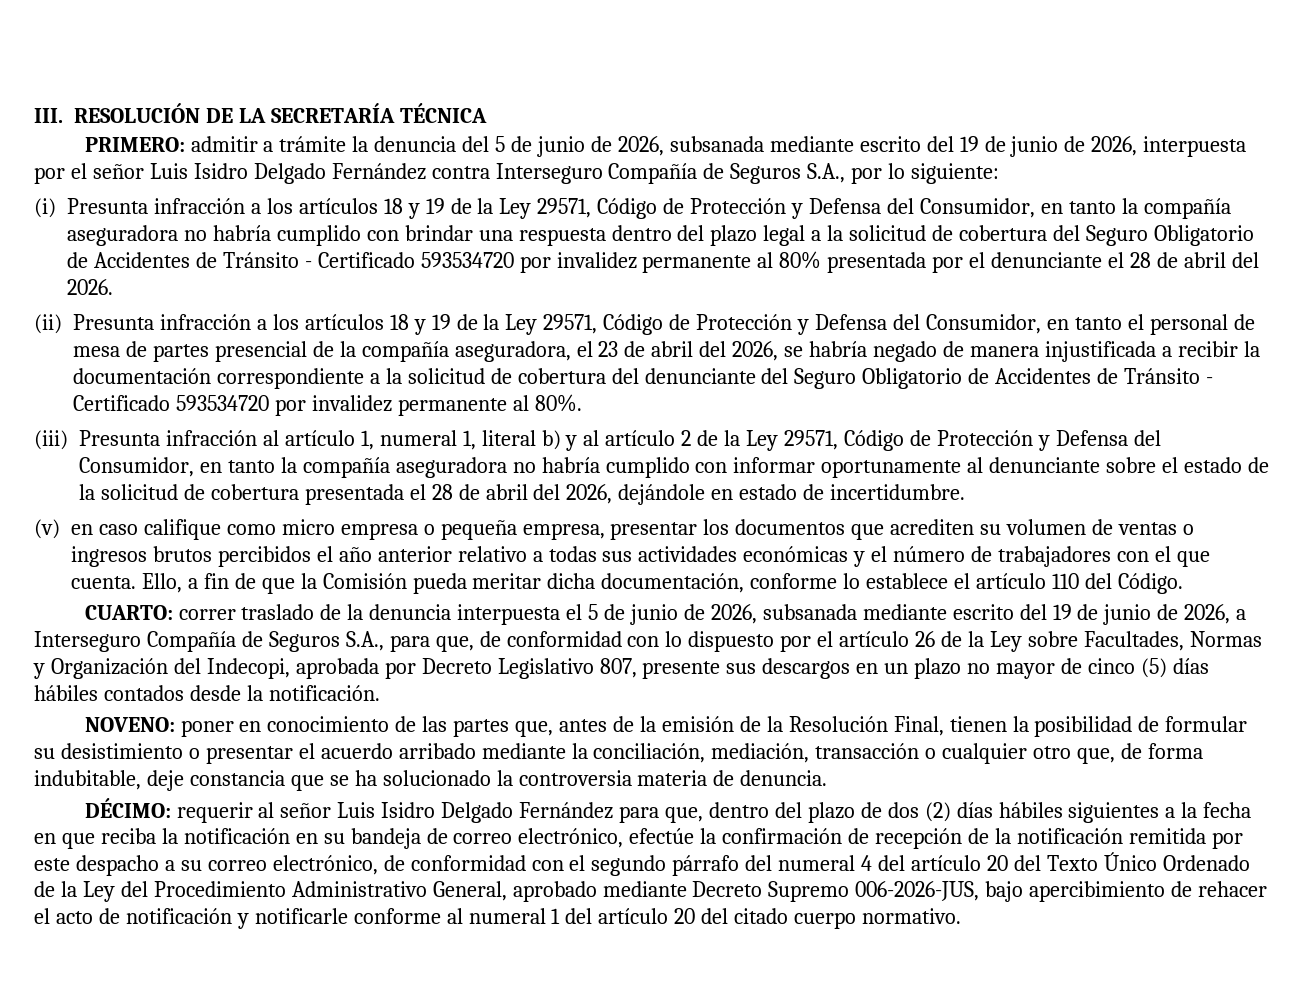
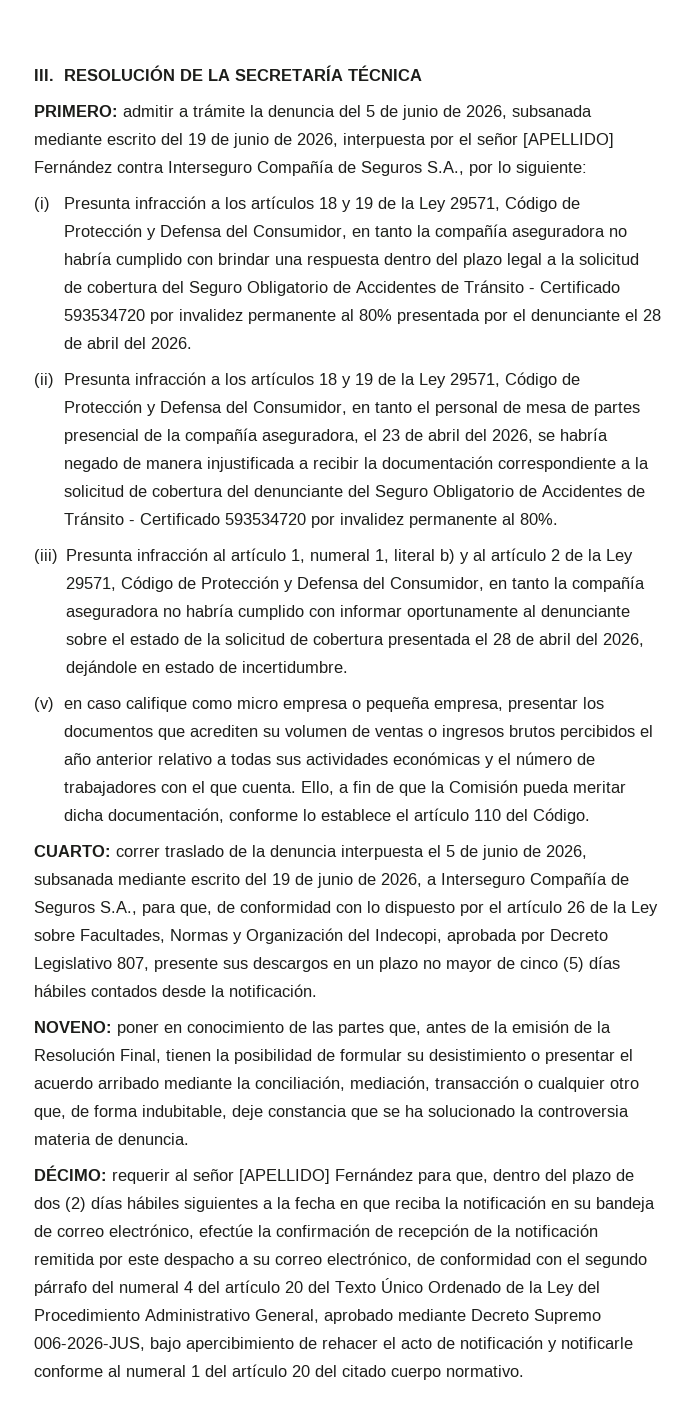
- PRIMERO: admitir a trámite la denuncia del 5 de junio de 2026, subsanada mediante escrito del 19 de junio de 2026, interpuesta por el señor Luis Isidro Delgado Fernández contra Interseguro Compañía de Seguros S.A., por lo siguiente:
+ PRIMERO: admitir a trámite la denuncia del 5 de junio de 2026, subsanada mediante escrito del 19 de junio de 2026, interpuesta por el señor [APELLIDO] Fernández contra Interseguro Compañía de Seguros S.A., por lo siguiente:
- requerir al señor Luis Isidro Delgado Fernández para que, dentro del plazo de dos (2) días hábiles siguientes a la fecha en que reciba la notificación en su bandeja de correo electrónico, efectúe la confirmación de recepción de la notificación remitida por este despacho a su correo electrónico, de conformidad con el segundo párrafo del numeral 4 del artículo 20 del Texto Único Ordenado de la Ley del Procedimiento Administrativo General, aprobado mediante Decreto Supremo 006-2026-JUS, bajo apercibimiento de rehacer el acto de notificación y notificarle conforme al numeral 1 del artículo 20 del citado cuerpo normativo.
+ requerir al señor [APELLIDO] Fernández para que, dentro del plazo de dos (2) días hábiles siguientes a la fecha en que reciba la notificación en su bandeja de correo electrónico, efectúe la confirmación de recepción de la notificación remitida por este despacho a su correo electrónico, de conformidad con el segundo párrafo del numeral 4 del artículo 20 del Texto Único Ordenado de la Ley del Procedimiento Administrativo General, aprobado mediante Decreto Supremo 006-2026-JUS, bajo apercibimiento de rehacer el acto de notificación y notificarle conforme al numeral 1 del artículo 20 del citado cuerpo normativo.

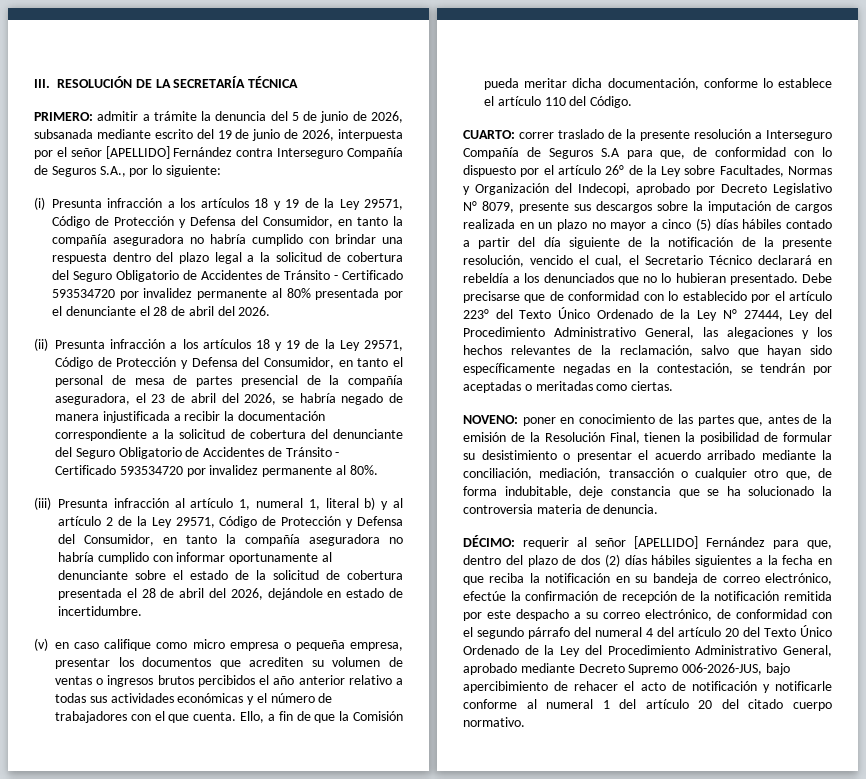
- CUARTO: correr traslado de la denuncia interpuesta el 5 de junio de 2026, subsanada mediante escrito del 19 de junio de 2026, a Interseguro Compañía de Seguros S.A., para que, de conformidad con lo dispuesto por el artículo 26 de la Ley sobre Facultades, Normas y Organización del Indecopi, aprobada por Decreto Legislativo 807, presente sus descargos en un plazo no mayor de cinco (5) días hábiles contados desde la notificación.
+ CUARTO: correr traslado de la presente resolución a Interseguro Compañía de Seguros S.A para que, de conformidad con lo dispuesto por el artículo 26° de la Ley sobre Facultades, Normas y Organización del Indecopi, aprobado por Decreto Legislativo N° 8079, presente sus descargos sobre la imputación de cargos realizada en un plazo no mayor a cinco (5) días hábiles contado a partir del día siguiente de la notificación de la presente resolución, vencido el cual, el Secretario Técnico declarará en rebeldía a los denunciados que no lo hubieran presentado. Debe precisarse que de conformidad con lo establecido por el artículo 223° del Texto Único Ordenado de la Ley N° 27444, Ley del Procedimiento Administrativo General, las alegaciones y los hechos relevantes de la reclamación, salvo que hayan sido específicamente negadas en la contestación, se tendrán por aceptadas o meritadas como ciertas.

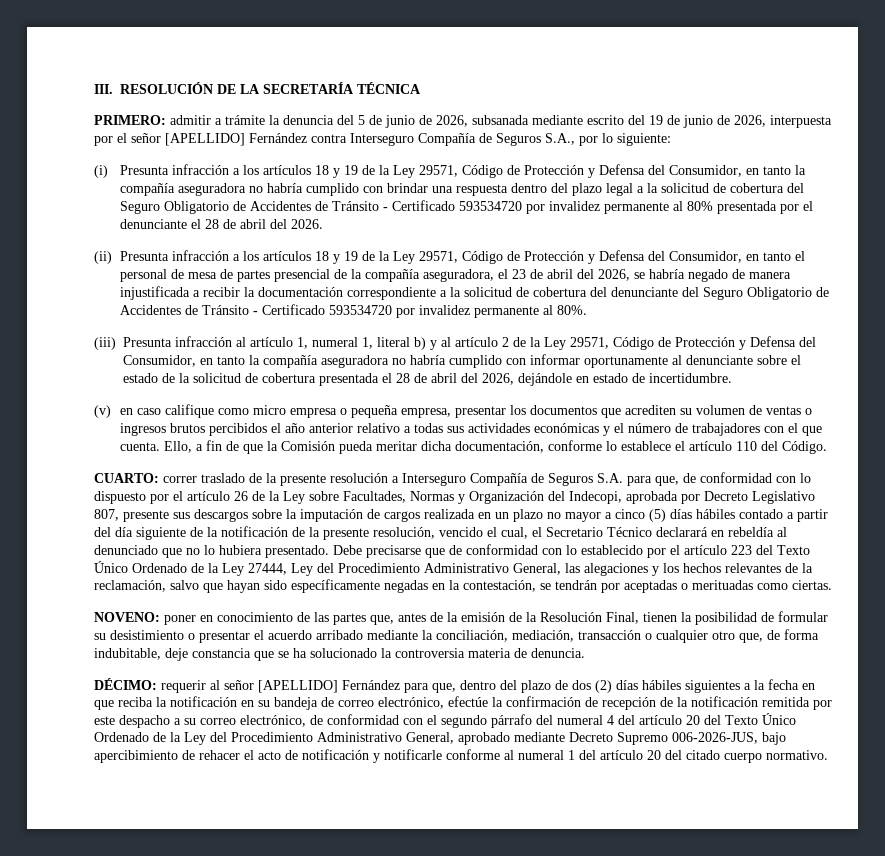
- correr traslado de la presente resolución a Interseguro Compañía de Seguros S.A para que, de conformidad con lo dispuesto por el artículo 26° de la Ley sobre Facultades, Normas y Organización del Indecopi, aprobado por Decreto Legislativo N° 8079, presente sus descargos sobre la imputación de cargos realizada en un plazo no mayor a cinco (5) días hábiles contado a partir del día siguiente de la notificación de la presente resolución, vencido el cual, el Secretario Técnico declarará en rebeldía a los denunciados que no lo hubieran presentado.
+ correr traslado de la presente resolución a Interseguro Compañía de Seguros S.A. para que, de conformidad con lo dispuesto por el artículo 26 de la Ley sobre Facultades, Normas y Organización del Indecopi, aprobada por Decreto Legislativo 807, presente sus descargos sobre la imputación de cargos realizada en un plazo no mayor a cinco (5) días hábiles contado a partir del día siguiente de la notificación de la presente resolución, vencido el cual, el Secretario Técnico declarará en rebeldía al denunciado que no lo hubiera presentado.
- Debe precisarse que de conformidad con lo establecido por el artículo 223° del Texto Único Ordenado de la Ley N° 27444, Ley del Procedimiento Administrativo General, las alegaciones y los hechos relevantes de la reclamación, salvo que hayan sido específicamente negadas en la contestación, se tendrán por aceptadas o meritadas como ciertas.
+ Debe precisarse que de conformidad con lo establecido por el artículo 223 del Texto Único Ordenado de la Ley 27444, Ley del Procedimiento Administrativo General, las alegaciones y los hechos relevantes de la reclamación, salvo que hayan sido específicamente negadas en la contestación, se tendrán por aceptadas o merituadas como ciertas.

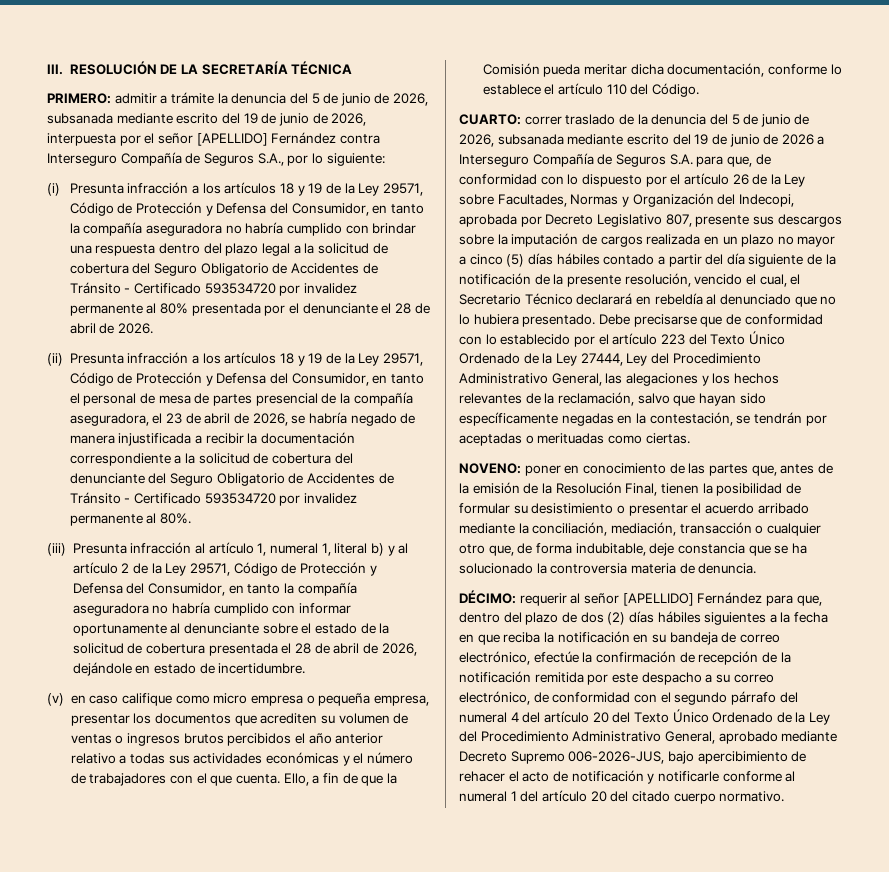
- (i) Presunta infracción a los artículos 18 y 19 de la Ley 29571, Código de Protección y Defensa del Consumidor, en tanto la compañía aseguradora no habría cumplido con brindar una respuesta dentro del plazo legal a la solicitud de cobertura del Seguro Obligatorio de Accidentes de Tránsito - Certificado 593534720 por invalidez permanente al 80% presentada por el denunciante el 28 de abril del 2026.
+ (i) Presunta infracción a los artículos 18 y 19 de la Ley 29571, Código de Protección y Defensa del Consumidor, en tanto la compañía aseguradora no habría cumplido con brindar una respuesta dentro del plazo legal a la solicitud de cobertura del Seguro Obligatorio de Accidentes de Tránsito - Certificado 593534720 por invalidez permanente al 80% presentada por el denunciante el 28 de abril de 2026.
- (ii) Presunta infracción a los artículos 18 y 19 de la Ley 29571, Código de Protección y Defensa del Consumidor, en tanto el personal de mesa de partes presencial de la compañía aseguradora, el 23 de abril del 2026, se habría negado de manera injustificada a recibir la documentación correspondiente a la solicitud de cobertura del denunciante del Seguro Obligatorio de Accidentes de Tránsito - Certificado 593534720 por invalidez permanente al 80%.
+ (ii) Presunta infracción a los artículos 18 y 19 de la Ley 29571, Código de Protección y Defensa del Consumidor, en tanto el personal de mesa de partes presencial de la compañía aseguradora, el 23 de abril de 2026, se habría negado de manera injustificada a recibir la documentación correspondiente a la solicitud de cobertura del denunciante del Seguro Obligatorio de Accidentes de Tránsito - Certificado 593534720 por invalidez permanente al 80%.
- (iii) Presunta infracción al artículo 1, numeral 1, literal b) y al artículo 2 de la Ley 29571, Código de Protección y Defensa del Consumidor, en tanto la compañía aseguradora no habría cumplido con informar oportunamente al denunciante sobre el estado de la solicitud de cobertura presentada el 28 de abril del 2026, dejándole en estado de incertidumbre.
+ (iii) Presunta infracción al artículo 1, numeral 1, literal b) y al artículo 2 de la Ley 29571, Código de Protección y Defensa del Consumidor, en tanto la compañía aseguradora no habría cumplido con informar oportunamente al denunciante sobre el estado de la solicitud de cobertura presentada el 28 de abril de 2026, dejándole en estado de incertidumbre.
- correr traslado de la presente resolución a Interseguro Compañía de Seguros S.A. para que, de conformidad con lo dispuesto por el artículo 26 de la Ley sobre Facultades, Normas y Organización del Indecopi, aprobada por Decreto Legislativo 807, presente sus descargos sobre la imputación de cargos realizada en un plazo no mayor a cinco (5) días hábiles contado a partir del día siguiente de la notificación de la presente resolución, vencido el cual, el Secretario Técnico declarará en rebeldía al denunciado que no lo hubiera presentado.
+ correr traslado de la denuncia del 5 de junio de 2026, subsanada mediante escrito del 19 de junio de 2026 a Interseguro Compañía de Seguros S.A. para que, de conformidad con lo dispuesto por el artículo 26 de la Ley sobre Facultades, Normas y Organización del Indecopi, aprobada por Decreto Legislativo 807, presente sus descargos sobre la imputación de cargos realizada en un plazo no mayor a cinco (5) días hábiles contado a partir del día siguiente de la notificación de la presente resolución, vencido el cual, el Secretario Técnico declarará en rebeldía al denunciado que no lo hubiera presentado.

